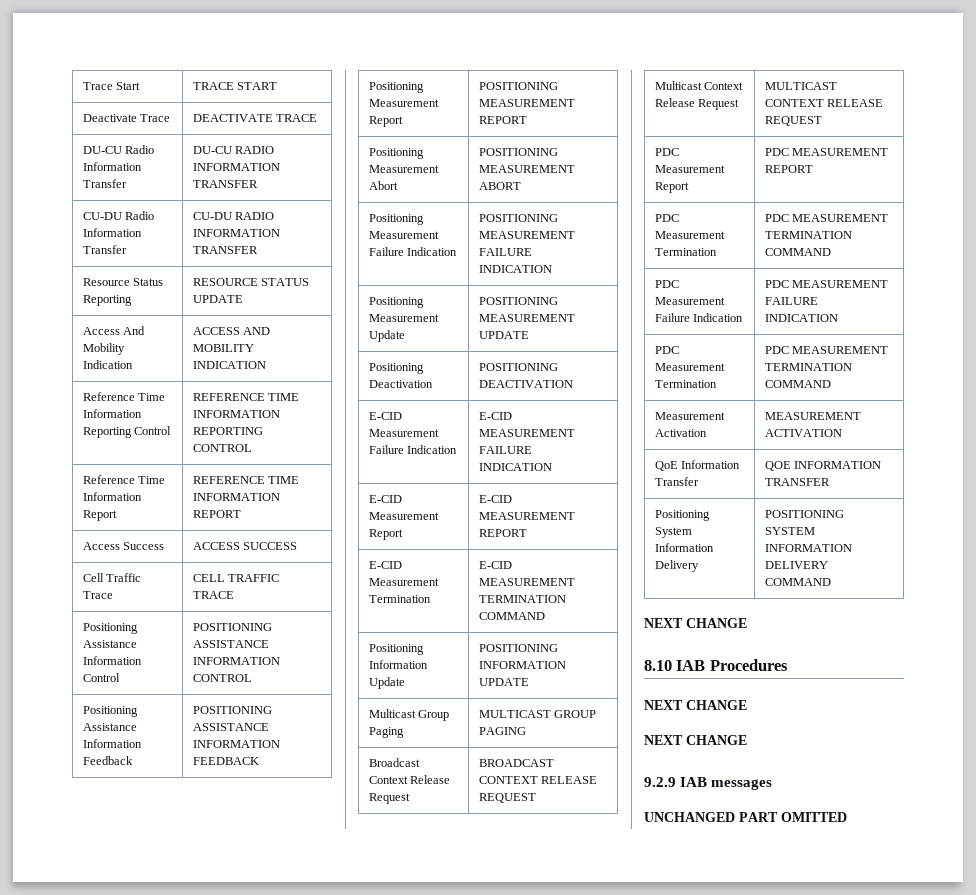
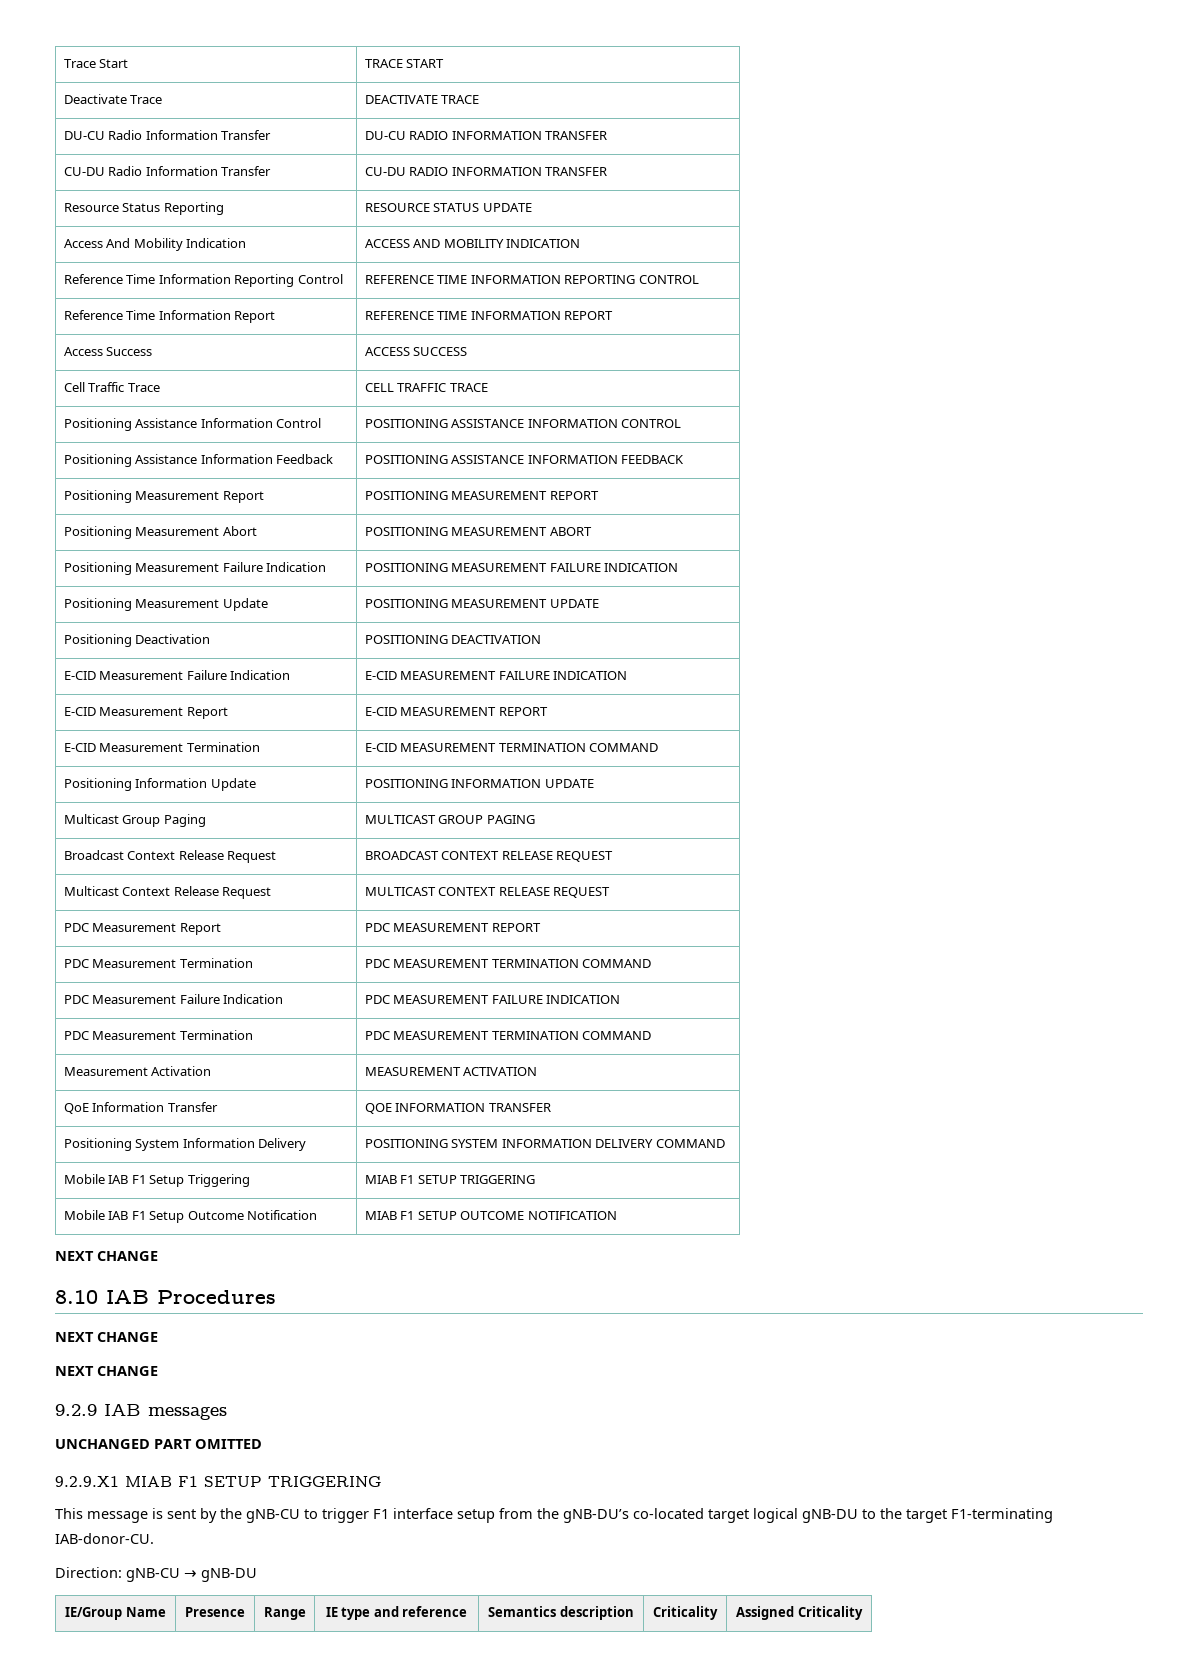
+ Mobile IAB F1 Setup Triggering | MIAB F1 SETUP TRIGGERING
+ Mobile IAB F1 Setup Outcome Notification | MIAB F1 SETUP OUTCOME NOTIFICATION
+ 9.2.9.X1 MIAB F1 SETUP TRIGGERING
+ This message is sent by the gNB-CU to trigger F1 interface setup from the gNB-DU’s co-located target logical gNB-DU to the target F1-terminating IAB-donor-CU.
+ Direction: gNB-CU → gNB-DU
+ IE/Group Name | Presence | Range | IE type and reference | Semantics description | Criticality | Assigned Criticality

